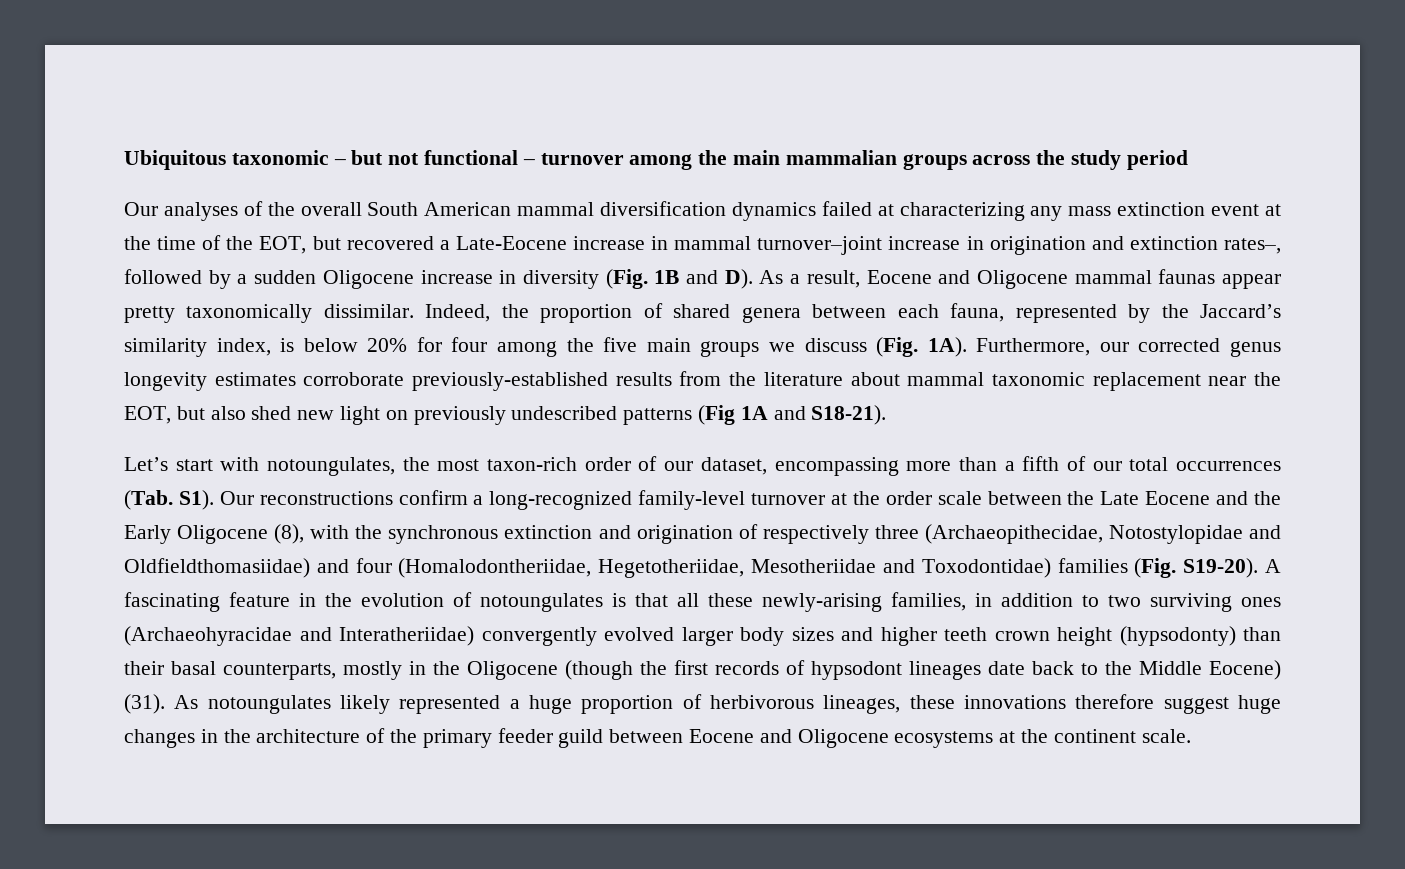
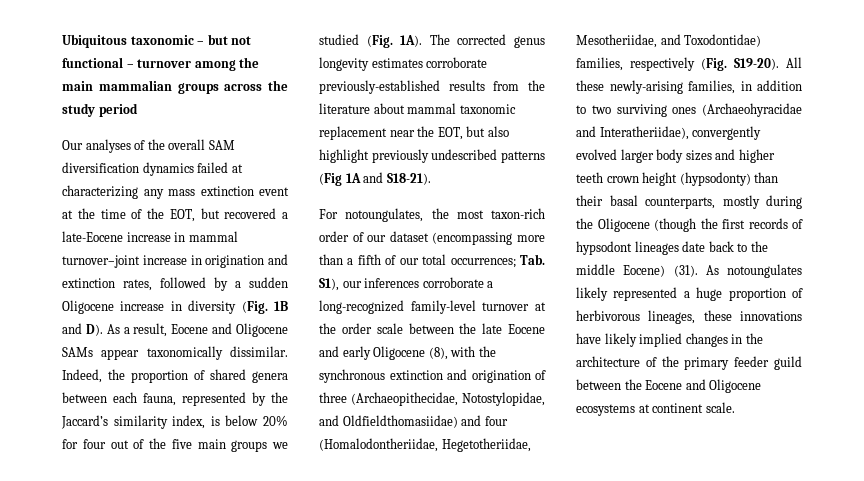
- Our analyses of the overall South American mammal diversification dynamics failed at characterizing any mass extinction event at the time of the EOT, but recovered a Late-Eocene increase in mammal turnover–joint increase in origination and extinction rates–, followed by a sudden Oligocene increase in diversity (Fig. 1B and D). As a result, Eocene and Oligocene mammal faunas appear pretty taxonomically dissimilar.
+ Our analyses of the overall SAM diversification dynamics failed at characterizing any mass extinction event at the time of the EOT, but recovered a late-Eocene increase in mammal turnover–joint increase in origination and extinction rates, followed by a sudden Oligocene increase in diversity (Fig. 1B and D). As a result, Eocene and Oligocene SAMs appear taxonomically dissimilar.
- Indeed, the proportion of shared genera between each fauna, represented by the Jaccard’s similarity index, is below 20% for four among the five main groups we discuss (Fig. 1A).
+ Indeed, the proportion of shared genera between each fauna, represented by the Jaccard’s similarity index, is below 20% for four out of the five main groups we studied (Fig. 1A).
- Furthermore, our corrected genus longevity estimates corroborate previously-established results from the literature about mammal taxonomic replacement near the EOT, but also shed new light on previously undescribed patterns (Fig 1A and S18-21).
+ The corrected genus longevity estimates corroborate previously-established results from the literature about mammal taxonomic replacement near the EOT, but also highlight previously undescribed patterns (Fig 1A and S18-21).
- Let’s start with notoungulates, the most taxon-rich order of our dataset, encompassing more than a fifth of our total occurrences (Tab. S1). Our reconstructions confirm a long-recognized family-level turnover at the order scale between the Late Eocene and the Early Oligocene (8), with the synchronous extinction and origination of respectively three (Archaeopithecidae, Notostylopidae and Oldfieldthomasiidae) and four (Homalodontheriidae, Hegetotheriidae, Mesotheriidae and Toxodontidae) families (Fig. S19-20). A fascinating feature in the evolution of notoungulates is that all these newly-arising families, in addition to two surviving ones (Archaeohyracidae and Interatheriidae) convergently evolved larger body sizes and higher teeth crown height (hypsodonty) than their basal counterparts, mostly in the Oligocene (though the first records of hypsodont lineages date back to the Middle Eocene) (31).
+ For notoungulates, the most taxon-rich order of our dataset (encompassing more than a fifth of our total occurrences; Tab. S1), our inferences corroborate a long-recognized family-level turnover at the order scale between the late Eocene and early Oligocene (8), with the synchronous extinction and origination of three (Archaeopithecidae, Notostylopidae, and Oldfieldthomasiidae) and four (Homalodontheriidae, Hegetotheriidae, Mesotheriidae, and Toxodontidae) families, respectively (Fig. S19-20). All these newly-arising families, in addition to two surviving ones (Archaeohyracidae and Interatheriidae), convergently evolved larger body sizes and higher teeth crown height (hypsodonty) than their basal counterparts, mostly during the Oligocene (though the first records of hypsodont lineages date back to the middle Eocene) (31).
- As notoungulates likely represented a huge proportion of herbivorous lineages, these innovations therefore suggest huge changes in the architecture of the primary feeder guild between Eocene and Oligocene ecosystems at the continent scale.
+ As notoungulates likely represented a huge proportion of herbivorous lineages, these innovations have likely implied changes in the architecture of the primary feeder guild between the Eocene and Oligocene ecosystems at continent scale.

